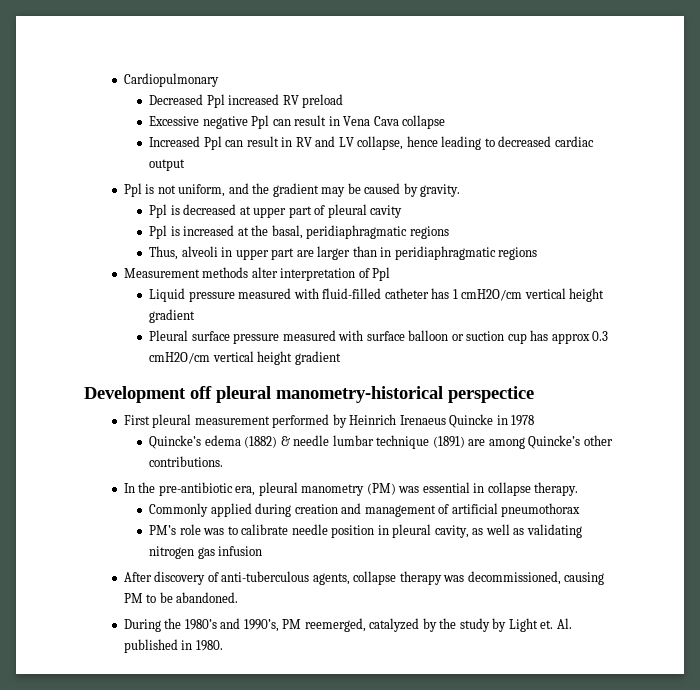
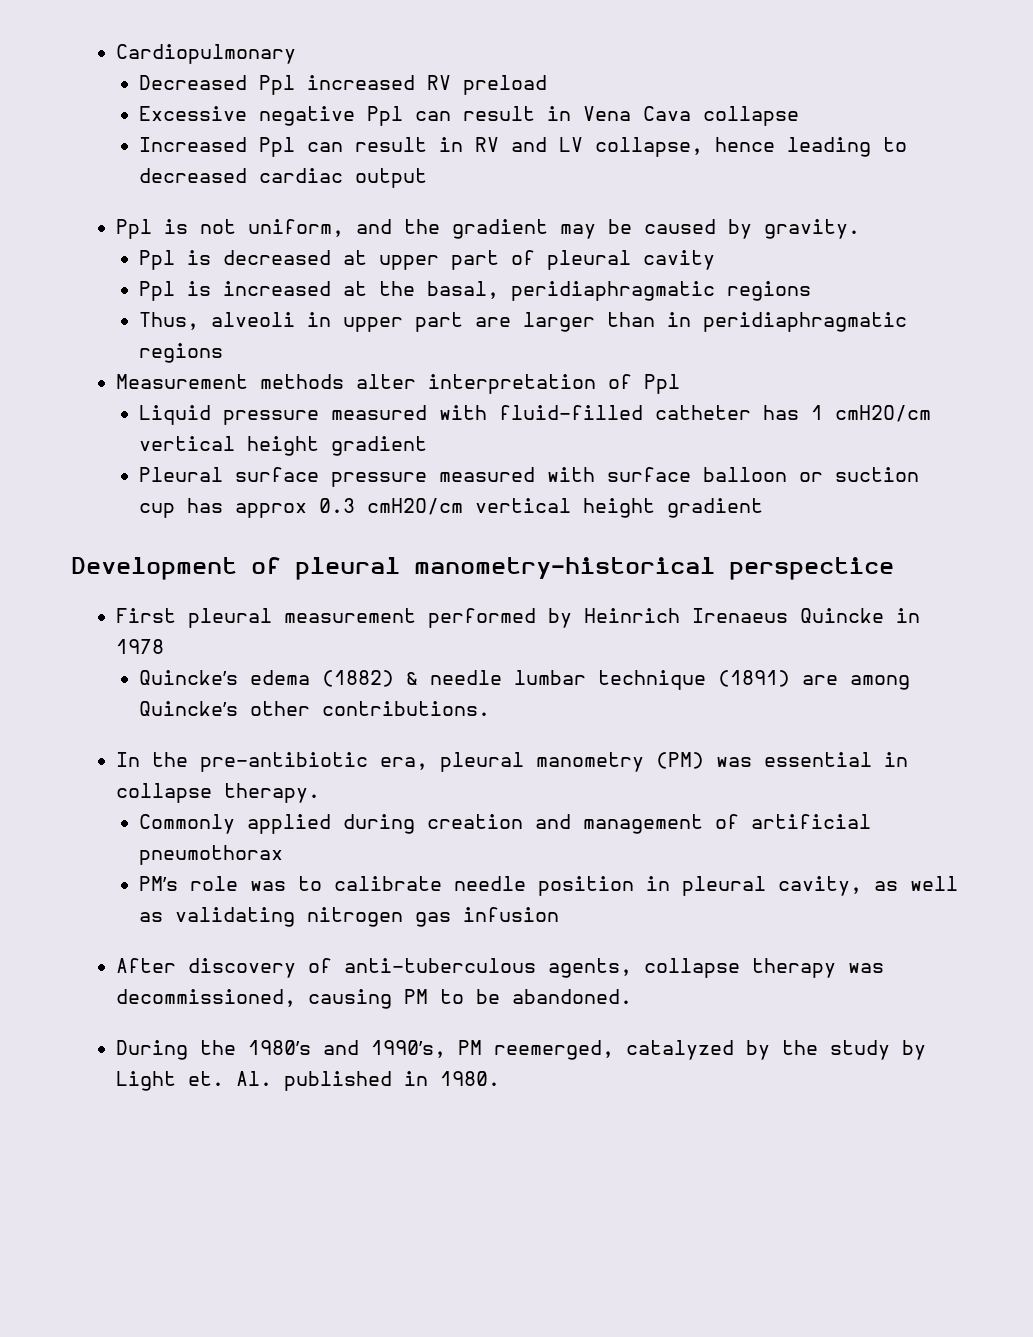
- Development off pleural manometry-historical perspectice
+ Development of pleural manometry-historical perspectice

